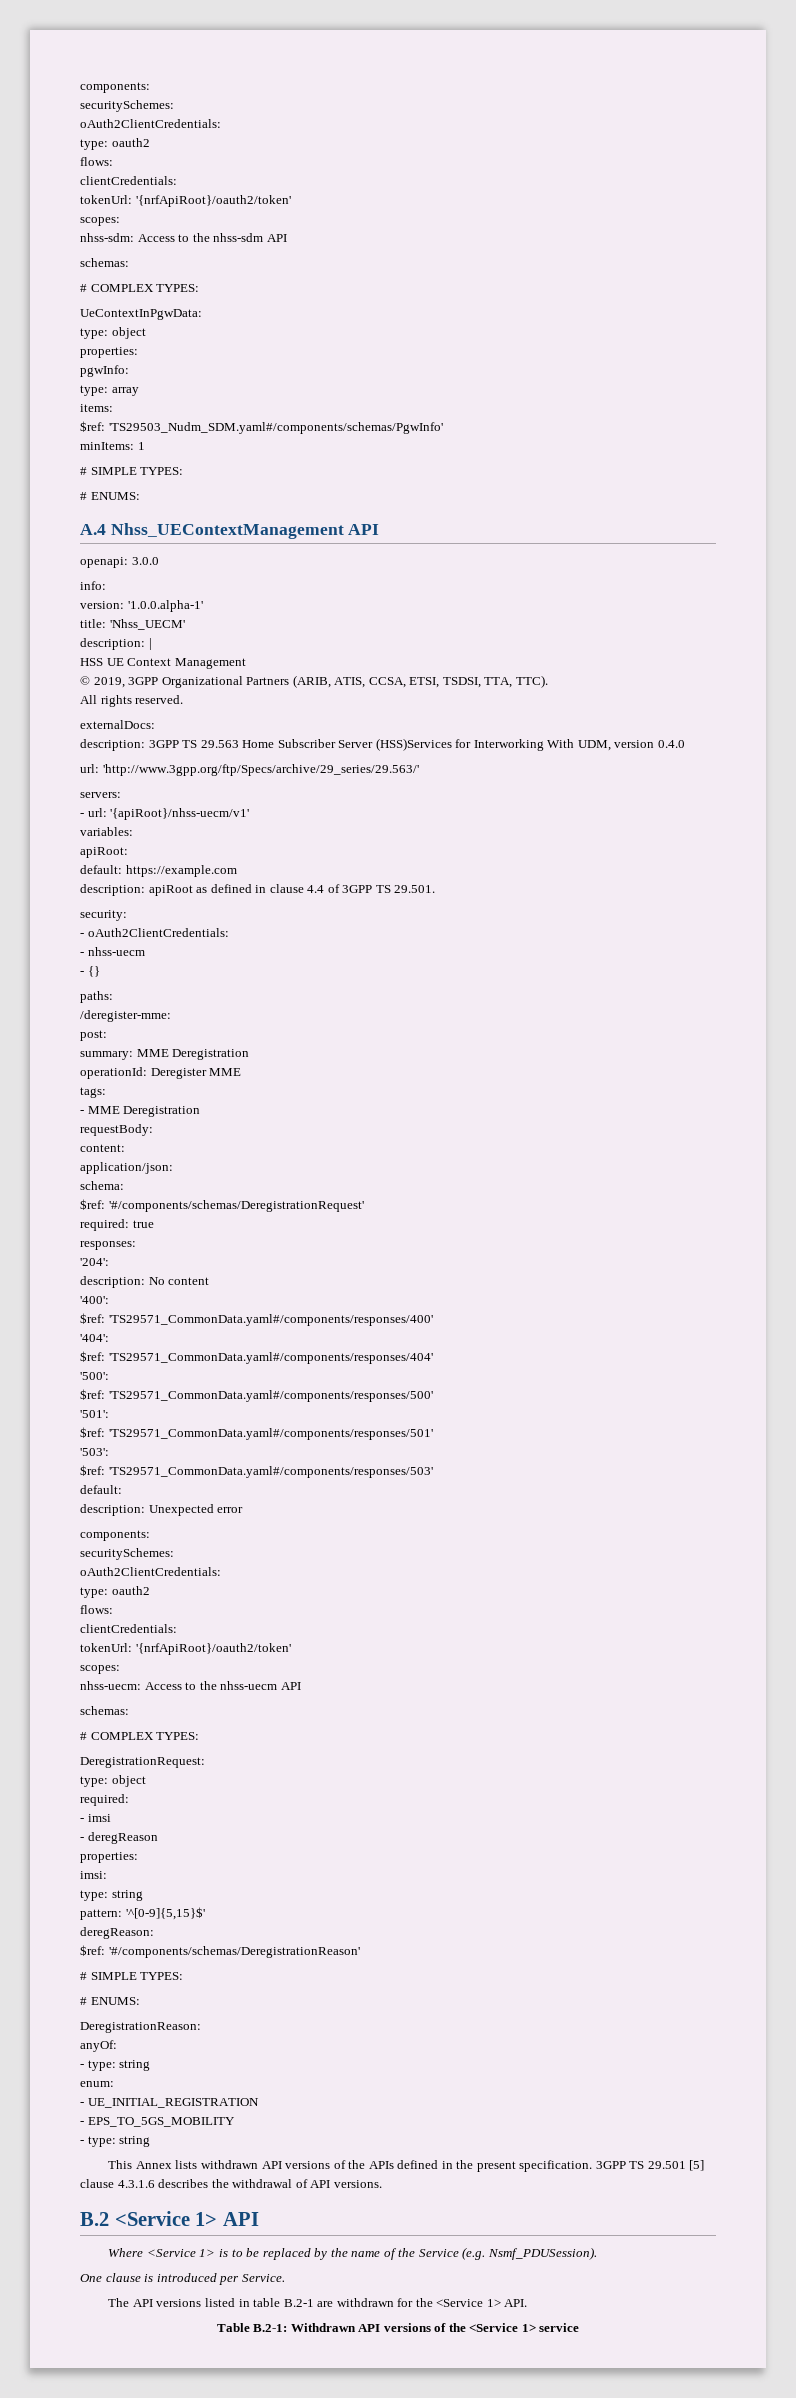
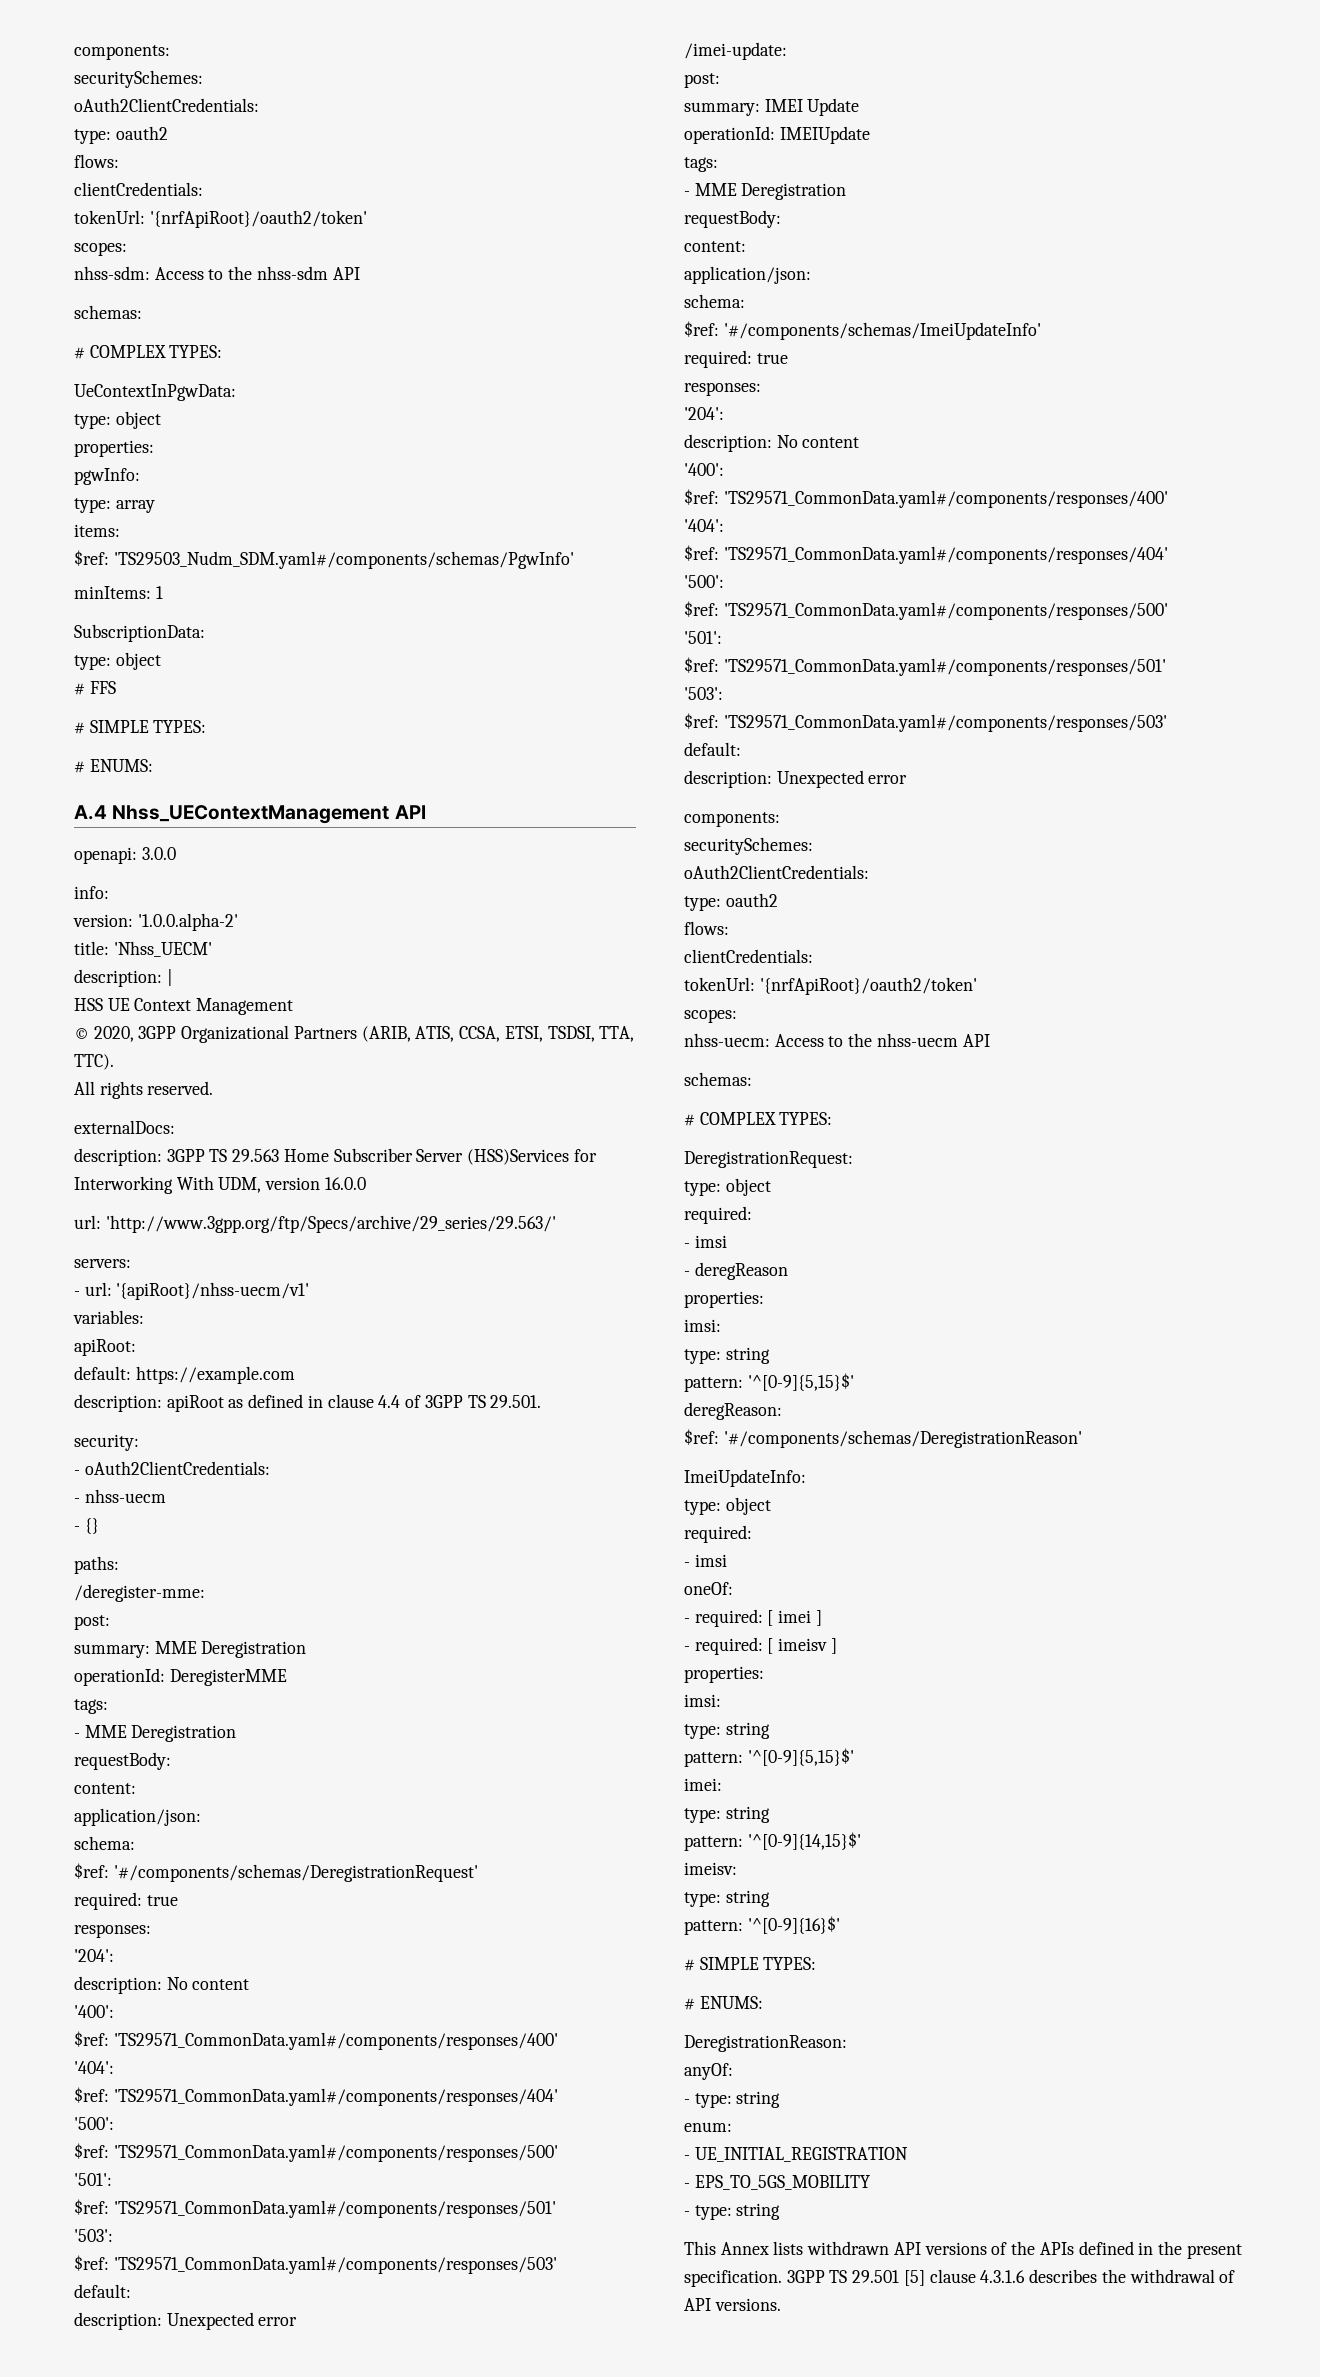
+ SubscriptionData:
+ type: object
+ # FFS
- version: '1.0.0.alpha-1'
+ version: '1.0.0.alpha-2'
- © 2019, 3GPP Organizational Partners (ARIB, ATIS, CCSA, ETSI, TSDSI, TTA, TTC).
+ © 2020, 3GPP Organizational Partners (ARIB, ATIS, CCSA, ETSI, TSDSI, TTA, TTC).
- description: 3GPP TS 29.563 Home Subscriber Server (HSS)Services for Interworking With UDM, version 0.4.0
+ description: 3GPP TS 29.563 Home Subscriber Server (HSS)Services for Interworking With UDM, version 16.0.0
- operationId: Deregister MME
+ operationId: DeregisterMME
+ /imei-update:
+ post:
+ summary: IMEI Update
+ operationId: IMEIUpdate
+ tags:
+ - MME Deregistration
+ requestBody:
+ content:
+ application/json:
+ schema:
+ $ref: '#/components/schemas/ImeiUpdateInfo'
+ required: true
+ responses:
+ '204':
+ description: No content
+ '400':
+ $ref: 'TS29571_CommonData.yaml#/components/responses/400'
+ '404':
+ $ref: 'TS29571_CommonData.yaml#/components/responses/404'
+ '500':
+ $ref: 'TS29571_CommonData.yaml#/components/responses/500'
+ '501':
+ $ref: 'TS29571_CommonData.yaml#/components/responses/501'
+ '503':
+ $ref: 'TS29571_CommonData.yaml#/components/responses/503'
+ default:
+ description: Unexpected error
+ ImeiUpdateInfo:
+ type: object
+ required:
+ - imsi
+ oneOf:
+ - required: [ imei ]
+ - required: [ imeisv ]
+ properties:
+ imsi:
+ type: string
+ pattern: '^[0-9]{5,15}$'
+ imei:
+ type: string
+ pattern: '^[0-9]{14,15}$'
+ imeisv:
+ type: string
+ pattern: '^[0-9]{16}$'
- B.2 <Service 1> API
- Where <Service 1> is to be replaced by the name of the Service (e.g. Nsmf_PDUSession).
- One clause is introduced per Service.
- The API versions listed in table B.2-1 are withdrawn for the <Service 1> API.
- Table B.2-1: Withdrawn API versions of the <Service 1> service

